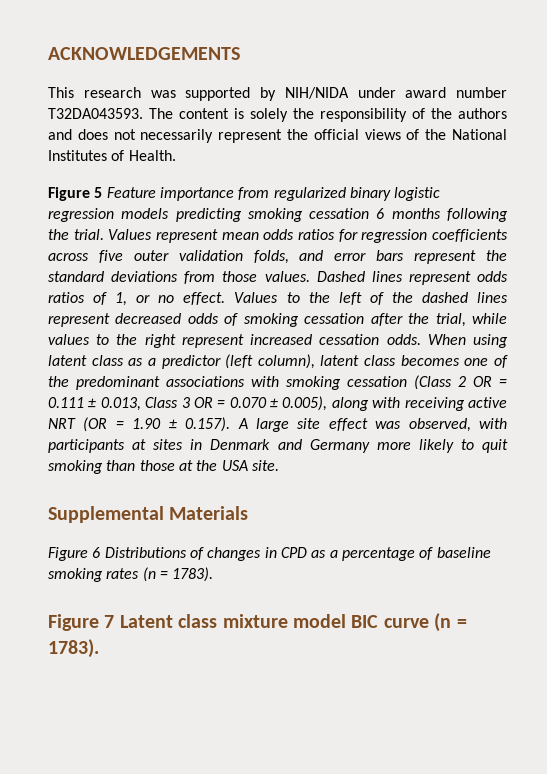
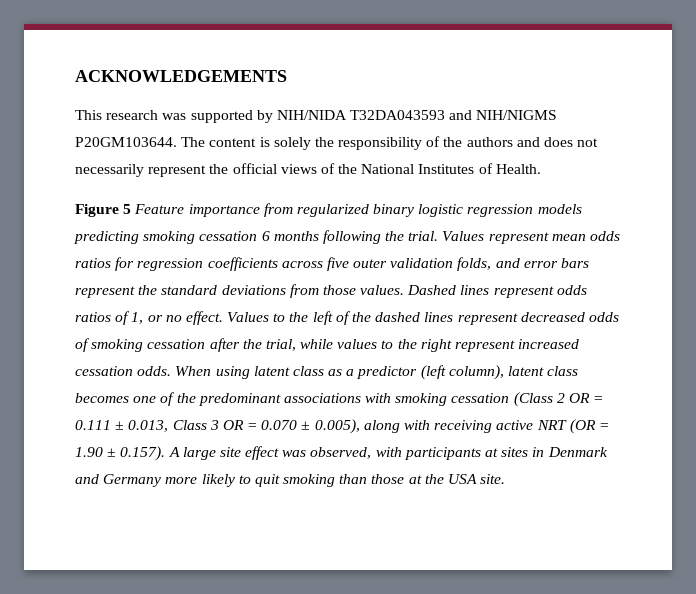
- This research was supported by NIH/NIDA under award number T32DA043593.
+ This research was supported by NIH/NIDA T32DA043593 and NIH/NIGMS P20GM103644.
- Supplemental Materials
- Figure 6 Distributions of changes in CPD as a percentage of baseline smoking rates (n = 1783).
- Figure 7 Latent class mixture model BIC curve (n = 1783).

